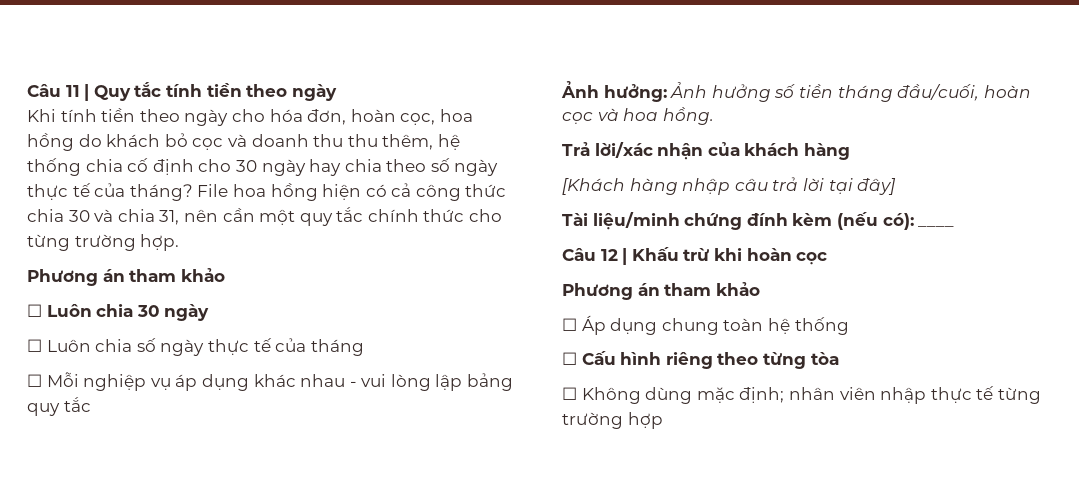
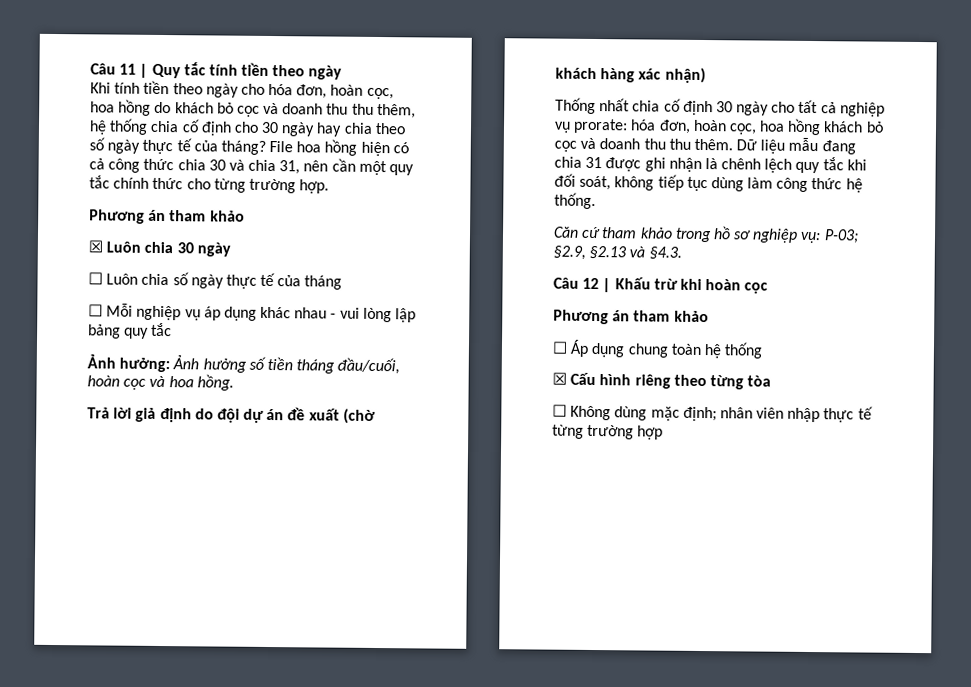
- ☐ Luôn chia 30 ngày
+ ☒ Luôn chia 30 ngày
- Trả lời/xác nhận của khách hàng
- [Khách hàng nhập câu trả lời tại đây]
- Tài liệu/minh chứng đính kèm (nếu có): ____
+ Trả lời giả định do đội dự án đề xuất (chờ khách hàng xác nhận)
+ Thống nhất chia cố định 30 ngày cho tất cả nghiệp vụ prorate: hóa đơn, hoàn cọc, hoa hồng khách bỏ cọc và doanh thu thu thêm. Dữ liệu mẫu đang chia 31 được ghi nhận là chênh lệch quy tắc khi đối soát, không tiếp tục dùng làm công thức hệ thống.
+ Căn cứ tham khảo trong hồ sơ nghiệp vụ: P-03; §2.9, §2.13 và §4.3.
- ☐ Cấu hình riêng theo từng tòa
+ ☒ Cấu hình riêng theo từng tòa

